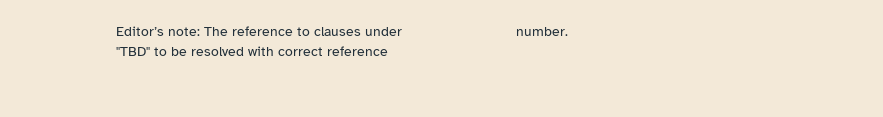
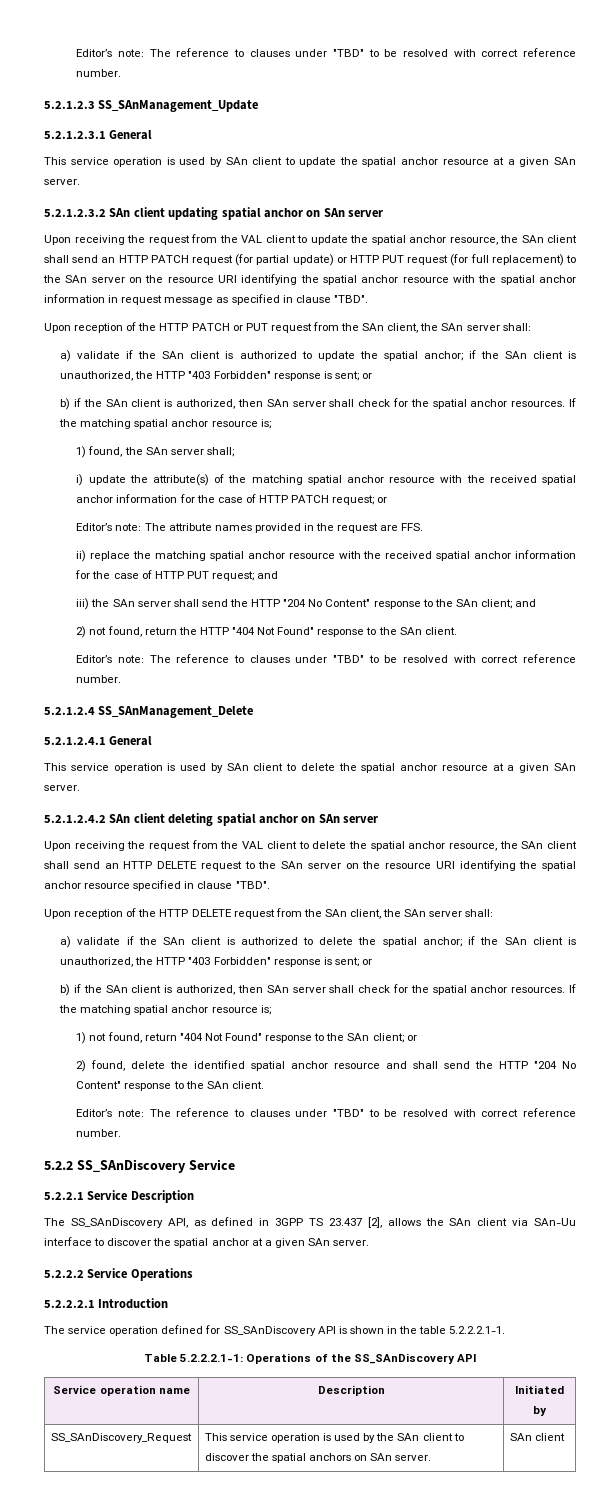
+ 5.2.1.2.3 SS_SAnManagement_Update
+ 5.2.1.2.3.1 General
+ This service operation is used by SAn client to update the spatial anchor resource at a given SAn server.
+ 5.2.1.2.3.2 SAn client updating spatial anchor on SAn server
+ Upon receiving the request from the VAL client to update the spatial anchor resource, the SAn client shall send an HTTP PATCH request (for partial update) or HTTP PUT request (for full replacement) to the SAn server on the resource URI identifying the spatial anchor resource with the spatial anchor information in request message as specified in clause "TBD".
+ Upon reception of the HTTP PATCH or PUT request from the SAn client, the SAn server shall:
+ a) validate if the SAn client is authorized to update the spatial anchor; if the SAn client is unauthorized, the HTTP "403 Forbidden" response is sent; or
+ b) if the SAn client is authorized, then SAn server shall check for the spatial anchor resources. If the matching spatial anchor resource is;
+ 1) found, the SAn server shall;
+ i) update the attribute(s) of the matching spatial anchor resource with the received spatial anchor information for the case of HTTP PATCH request; or
+ Editor’s note: The attribute names provided in the request are FFS.
+ ii) replace the matching spatial anchor resource with the received spatial anchor information for the case of HTTP PUT request; and
+ iii) the SAn server shall send the HTTP "204 No Content" response to the SAn client; and
+ 2) not found, return the HTTP "404 Not Found" response to the SAn client.
+ Editor’s note: The reference to clauses under "TBD" to be resolved with correct reference number.
+ 5.2.1.2.4 SS_SAnManagement_Delete
+ 5.2.1.2.4.1 General
+ This service operation is used by SAn client to delete the spatial anchor resource at a given SAn server.
+ 5.2.1.2.4.2 SAn client deleting spatial anchor on SAn server
+ Upon receiving the request from the VAL client to delete the spatial anchor resource, the SAn client shall send an HTTP DELETE request to the SAn server on the resource URI identifying the spatial anchor resource specified in clause "TBD".
+ Upon reception of the HTTP DELETE request from the SAn client, the SAn server shall:
+ a) validate if the SAn client is authorized to delete the spatial anchor; if the SAn client is unauthorized, the HTTP "403 Forbidden" response is sent; or
+ b) if the SAn client is authorized, then SAn server shall check for the spatial anchor resources. If the matching spatial anchor resource is;
+ 1) not found, return "404 Not Found" response to the SAn client; or
+ 2) found, delete the identified spatial anchor resource and shall send the HTTP "204 No Content" response to the SAn client.
+ Editor’s note: The reference to clauses under "TBD" to be resolved with correct reference number.
+ 5.2.2 SS_SAnDiscovery Service
+ 5.2.2.1 Service Description
+ The SS_SAnDiscovery API, as defined in 3GPP TS 23.437 [2], allows the SAn client via SAn-Uu interface to discover the spatial anchor at a given SAn server.
+ 5.2.2.2 Service Operations
+ 5.2.2.2.1 Introduction
+ The service operation defined for SS_SAnDiscovery API is shown in the table 5.2.2.2.1-1.
+ Table 5.2.2.2.1-1: Operations of the SS_SAnDiscovery API
+ Service operation name | Description | Initiated by
+ SS_SAnDiscovery_Request | This service operation is used by the SAn client to discover the spatial anchors on SAn server. | SAn client

